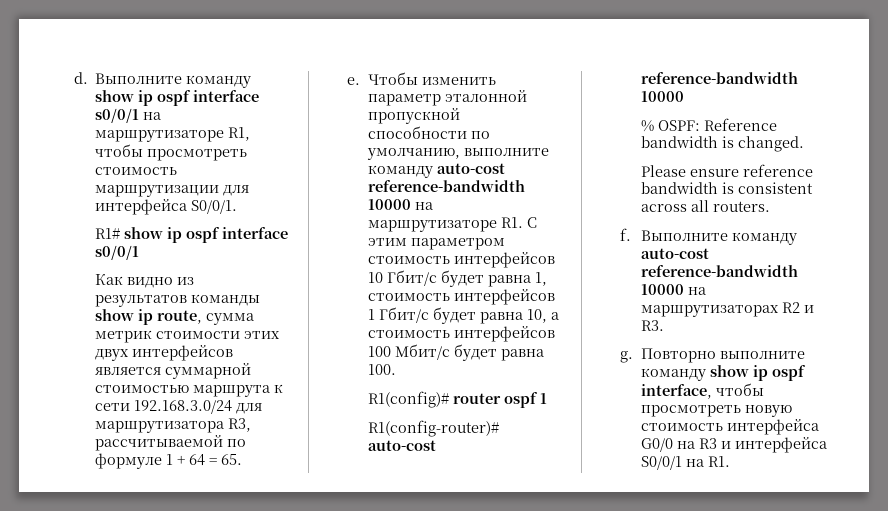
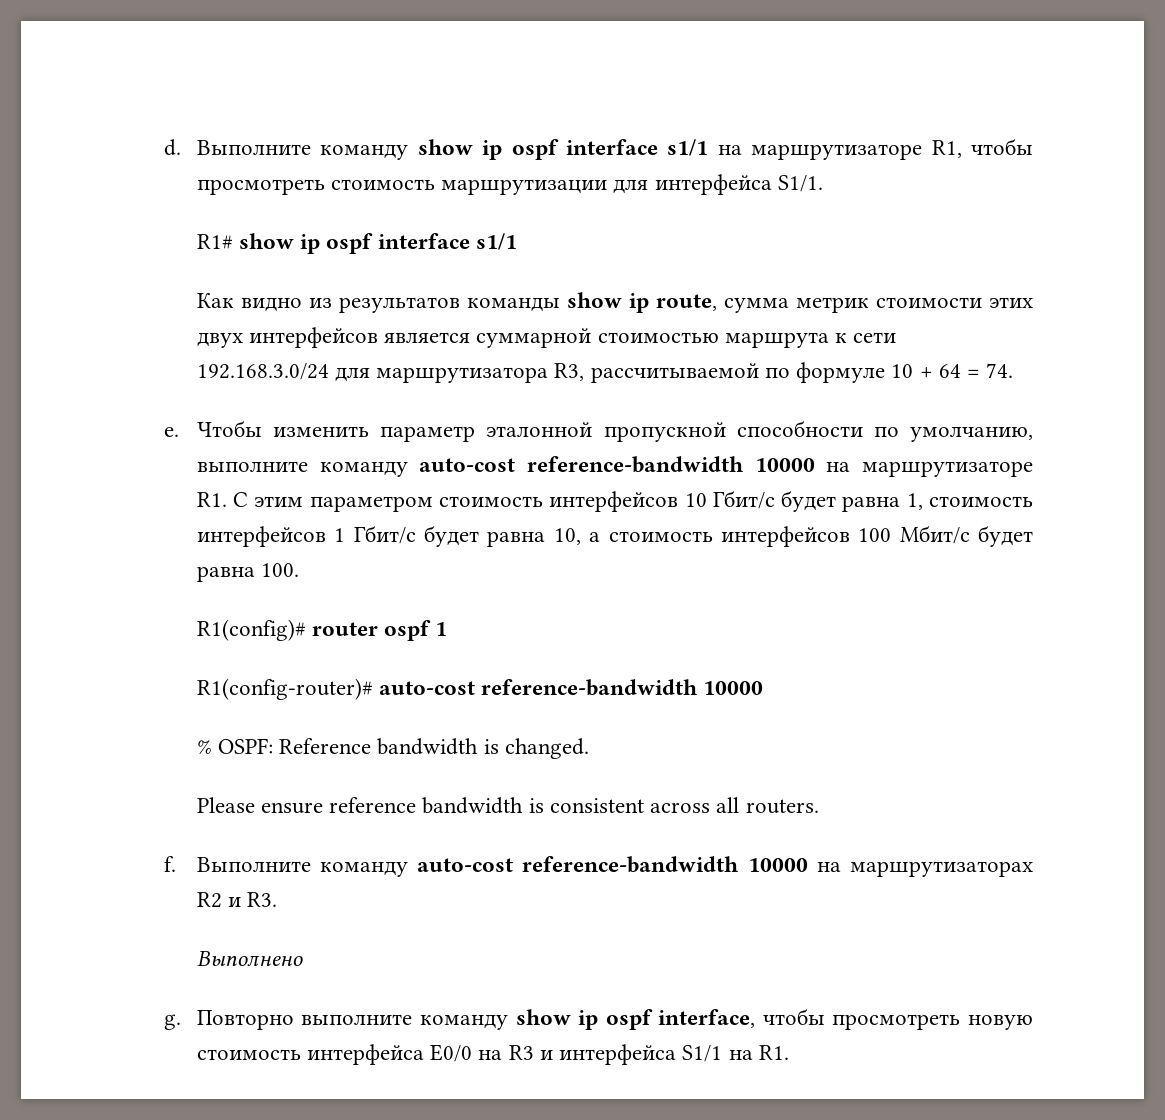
- Выполните команду show ip ospf interface s0/0/1 на маршрутизаторе R1, чтобы просмотреть стоимость маршрутизации для интерфейса S0/0/1.
+ Выполните команду show ip ospf interface s1/1 на маршрутизаторе R1, чтобы просмотреть стоимость маршрутизации для интерфейса S1/1.
- R1# show ip ospf interface s0/0/1
+ R1# show ip ospf interface s1/1
- Как видно из результатов команды show ip route, сумма метрик стоимости этих двух интерфейсов является суммарной стоимостью маршрута к сети 192.168.3.0/24 для маршрутизатора R3, рассчитываемой по формуле 1 + 64 = 65.
+ Как видно из результатов команды show ip route, сумма метрик стоимости этих двух интерфейсов является суммарной стоимостью маршрута к сети 192.168.3.0/24 для маршрутизатора R3, рассчитываемой по формуле 10 + 64 = 74.
+ Выполнено
- Повторно выполните команду show ip ospf interface, чтобы просмотреть новую стоимость интерфейса G0/0 на R3 и интерфейса S0/0/1 на R1.
+ Повторно выполните команду show ip ospf interface, чтобы просмотреть новую стоимость интерфейса E0/0 на R3 и интерфейса S1/1 на R1.

